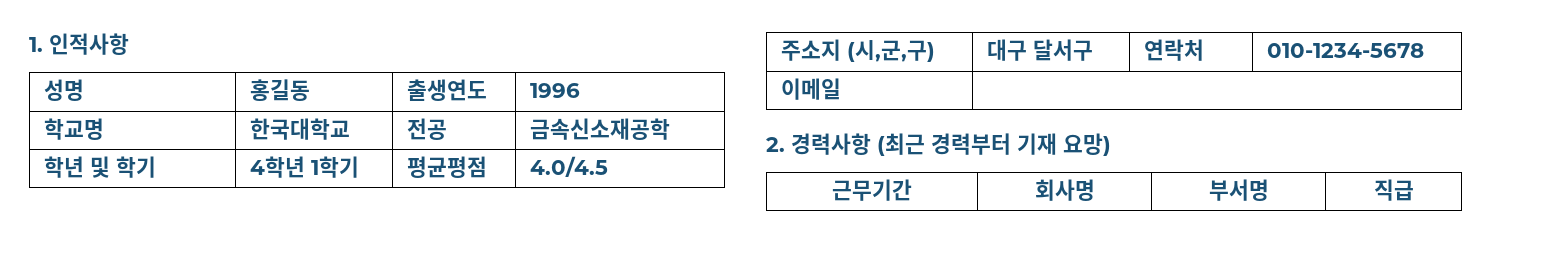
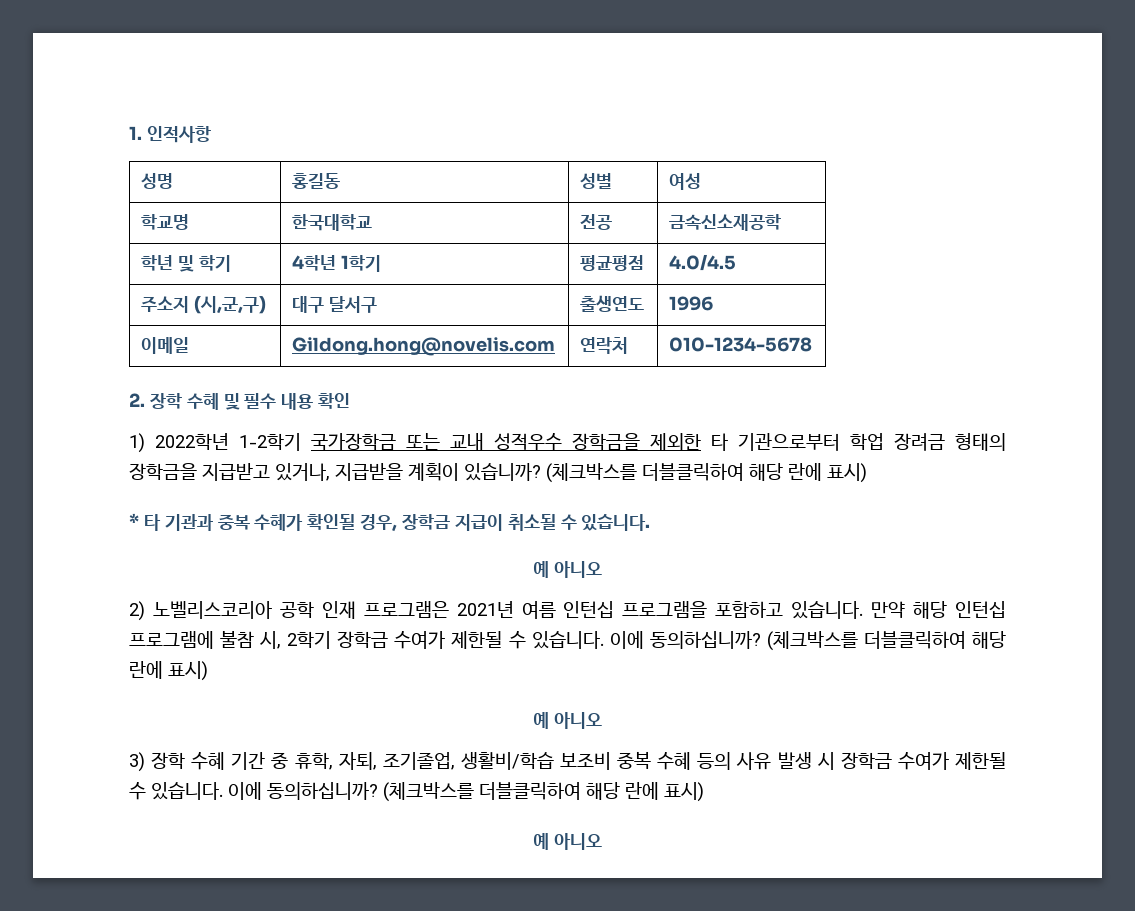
- 성명 | 홍길동 | 출생연도 | 1996
+ 성명 | 홍길동 | 성별 | 여성
- 주소지 (시,군,구) | 대구 달서구 | 연락처 | 010-1234-5678
+ 주소지 (시,군,구) | 대구 달서구 | 출생연도 | 1996
+ 이메일 | Gildong.hong@novelis.com | 연락처 | 010-1234-5678
- 이메일 |
- 2. 경력사항 (최근 경력부터 기재 요망)
- 근무기간 | 회사명 | 부서명 | 직급
+ 2. 장학 수혜 및 필수 내용 확인
+ 1) 2022학년 1-2학기 국가장학금 또는 교내 성적우수 장학금을 제외한 타 기관으로부터 학업 장려금 형태의 장학금을 지급받고 있거나, 지급받을 계획이 있습니까? (체크박스를 더블클릭하여 해당 란에 표시)
+ * 타 기관과 중복 수혜가 확인될 경우, 장학금 지급이 취소될 수 있습니다.
+ 예 아니오
+ 2) 노벨리스코리아 공학 인재 프로그램은 2021년 여름 인턴십 프로그램을 포함하고 있습니다. 만약 해당 인턴십 프로그램에 불참 시, 2학기 장학금 수여가 제한될 수 있습니다. 이에 동의하십니까? (체크박스를 더블클릭하여 해당 란에 표시)
+ 예 아니오
+ 3) 장학 수혜 기간 중 휴학, 자퇴, 조기졸업, 생활비/학습 보조비 중복 수혜 등의 사유 발생 시 장학금 수여가 제한될 수 있습니다. 이에 동의하십니까? (체크박스를 더블클릭하여 해당 란에 표시)
+ 예 아니오

